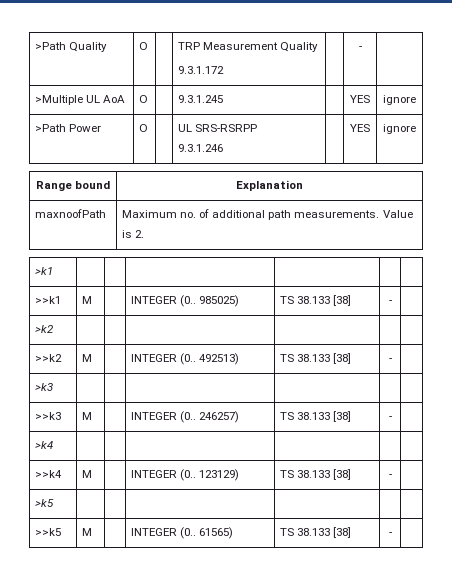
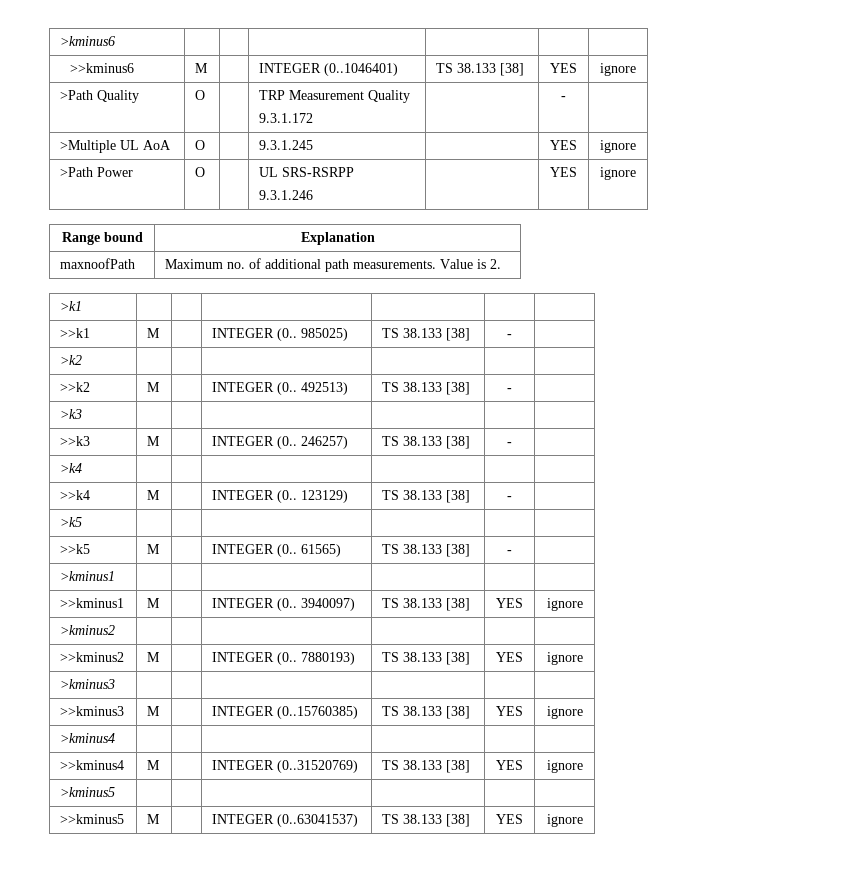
+ >kminus6 | | | | | |
+ >>kminus6 | M | | INTEGER (0..1046401) | TS 38.133 [38] | YES | ignore
+ >kminus1 | | | | | |
+ >>kminus1 | M | | INTEGER (0.. 3940097) | TS 38.133 [38] | YES | ignore
+ >kminus2 | | | | | |
+ >>kminus2 | M | | INTEGER (0.. 7880193) | TS 38.133 [38] | YES | ignore
+ >kminus3 | | | | | |
+ >>kminus3 | M | | INTEGER (0..15760385) | TS 38.133 [38] | YES | ignore
+ >kminus4 | | | | | |
+ >>kminus4 | M | | INTEGER (0..31520769) | TS 38.133 [38] | YES | ignore
+ >kminus5 | | | | | |
+ >>kminus5 | M | | INTEGER (0..63041537) | TS 38.133 [38] | YES | ignore

